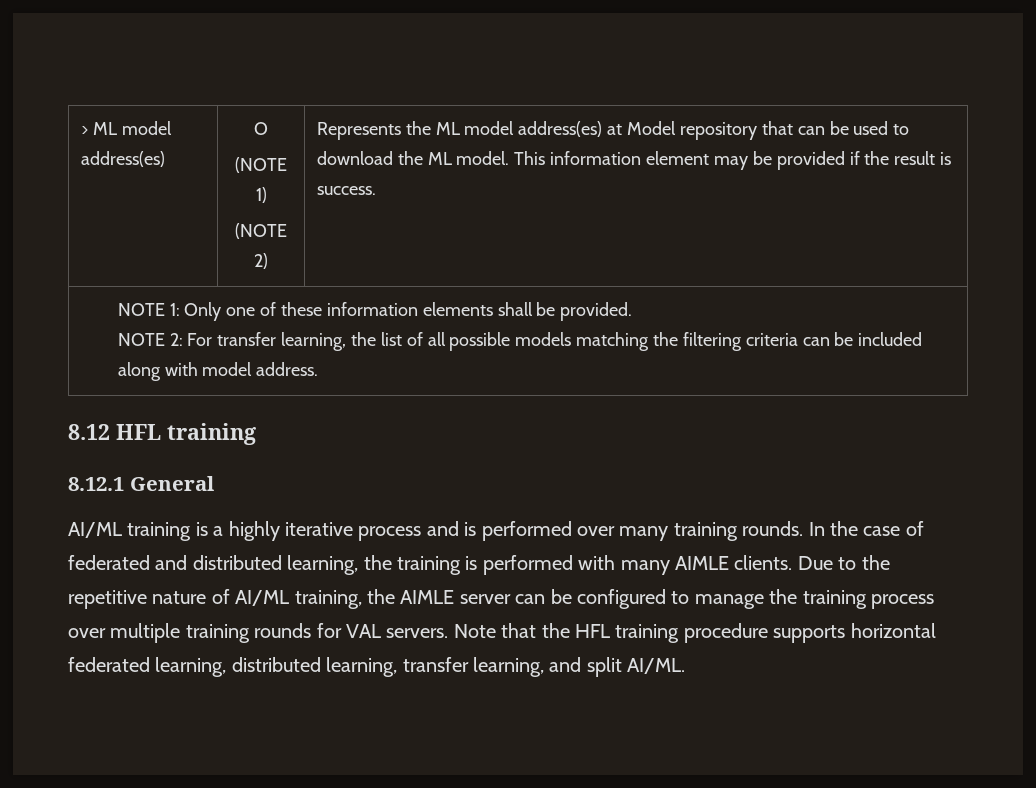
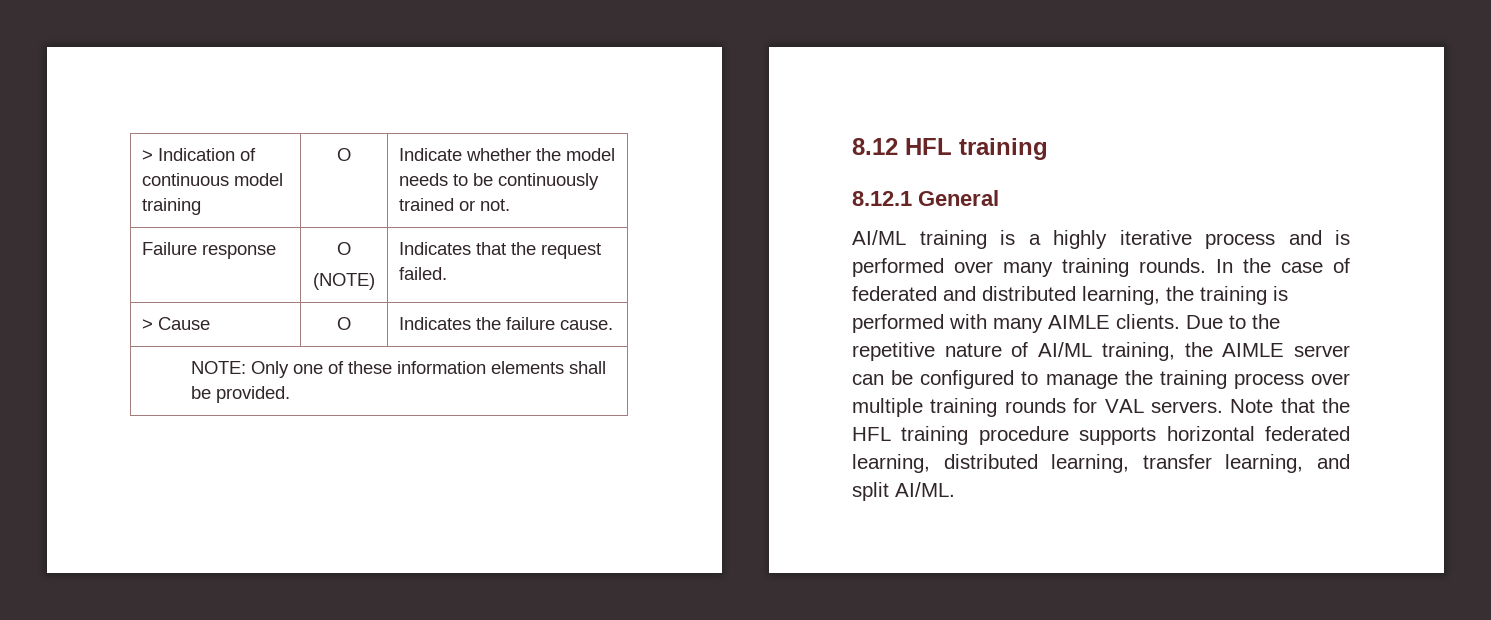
- > ML model address(es) | O
- (NOTE 1)
- (NOTE 2) | Represents the ML model address(es) at Model repository that can be used to download the ML model. This information element may be provided if the result is success.
- NOTE 1: Only one of these information elements shall be provided.
- NOTE 2: For transfer learning, the list of all possible models matching the filtering criteria can be included along with model address.
+ > Indication of continuous model training | O | Indicate whether the model needs to be continuously trained or not.
+ Failure response | O
+ (NOTE) | Indicates that the request failed.
+ > Cause | O | Indicates the failure cause.
+ NOTE: Only one of these information elements shall be provided.

